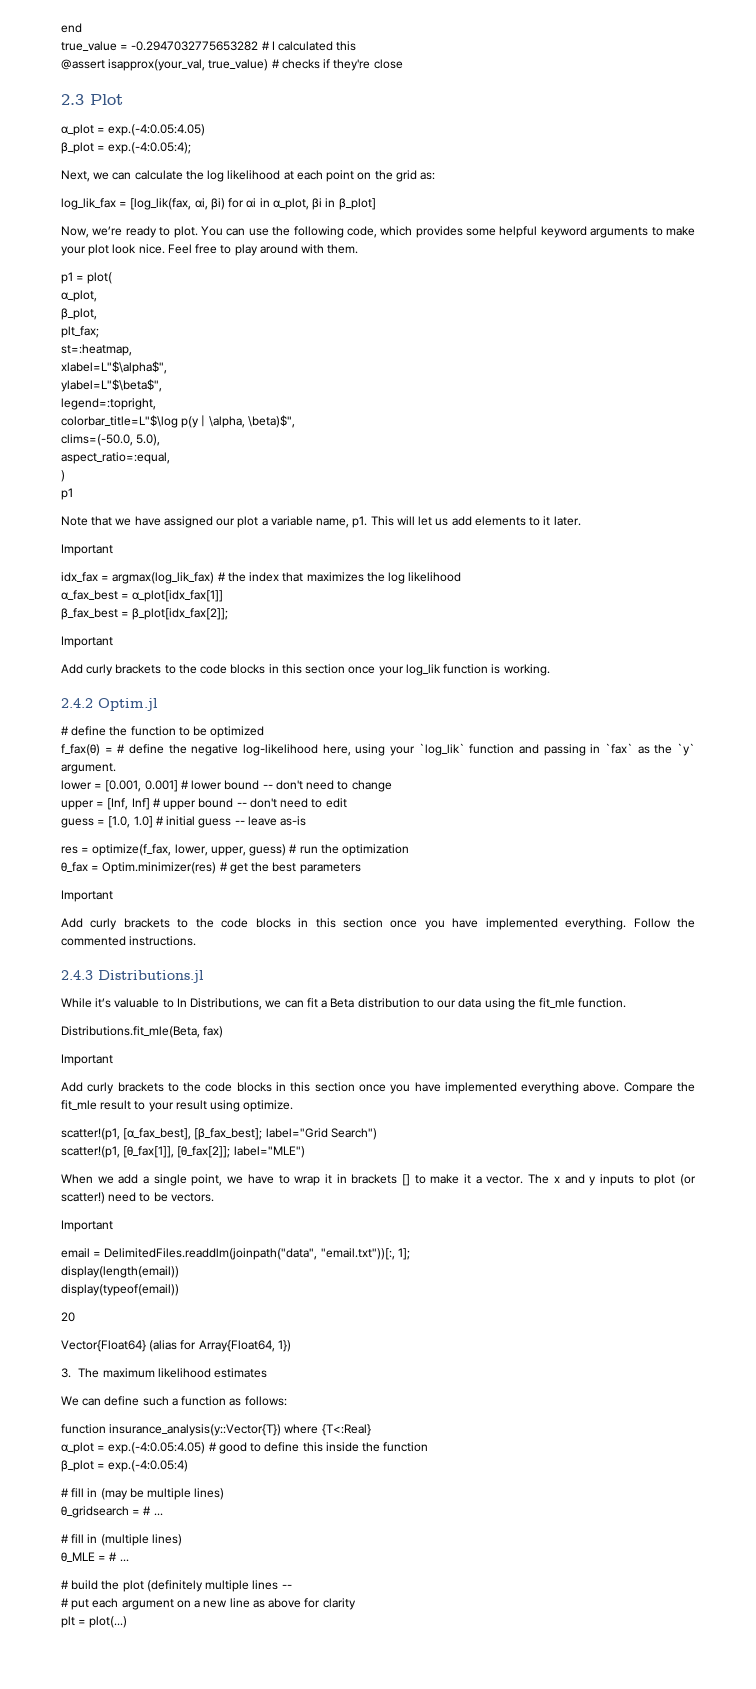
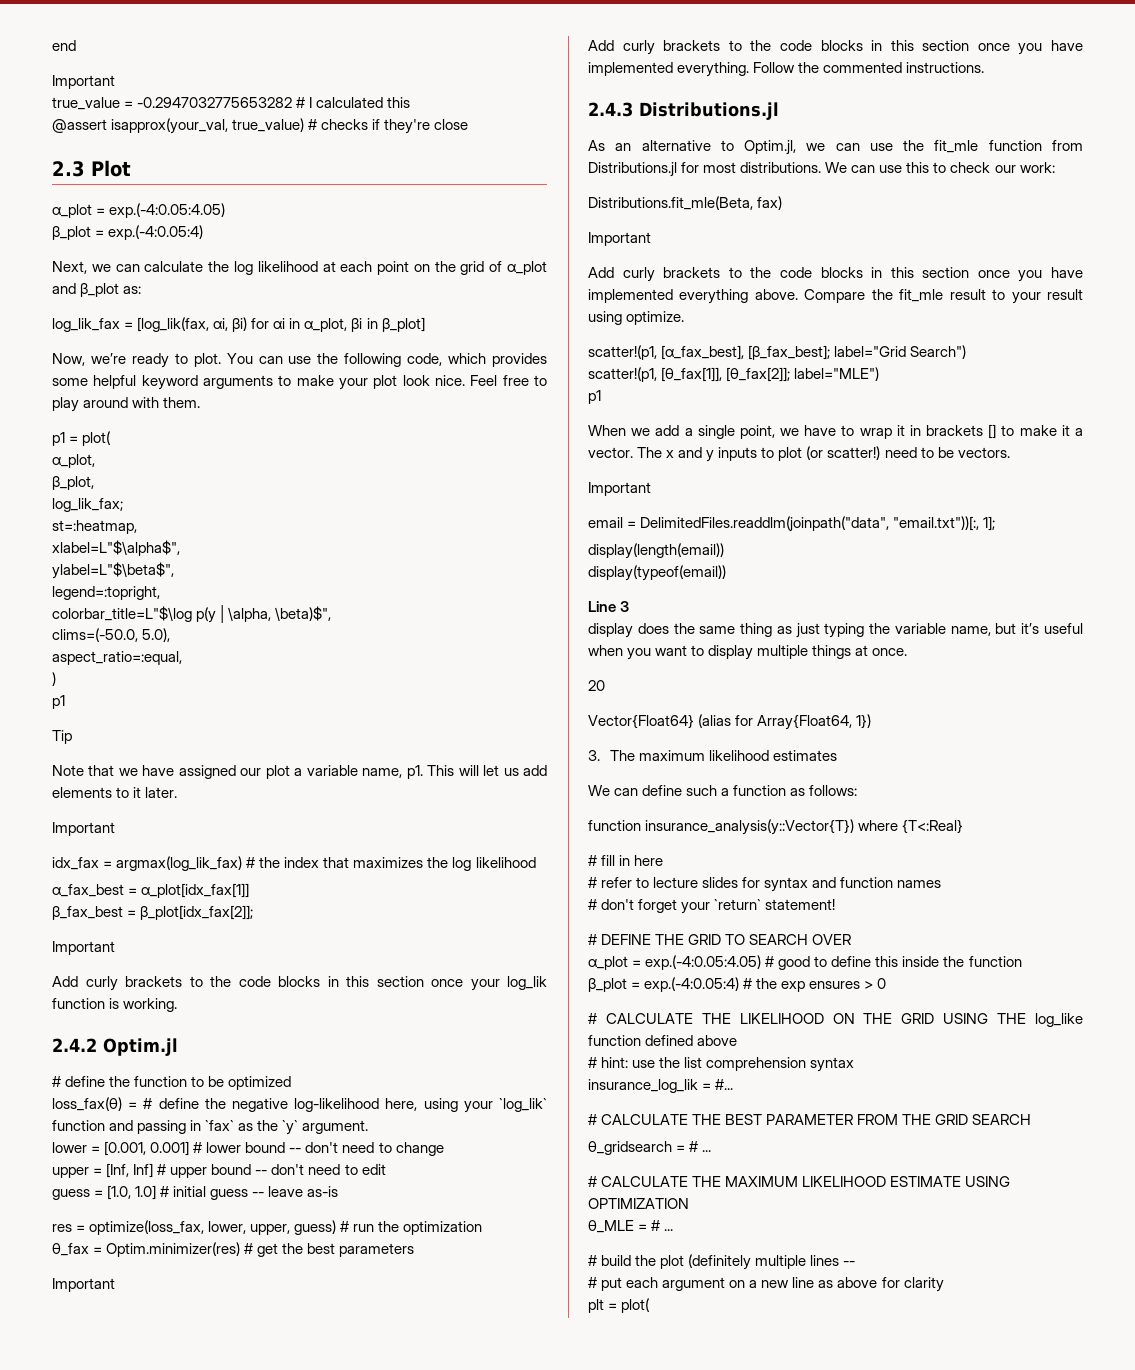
  end
+ Important
  2.3 Plot
  α_plot = exp.(-4:0.05:4.05)
- β_plot = exp.(-4:0.05:4);
+ β_plot = exp.(-4:0.05:4)
- Next, we can calculate the log likelihood at each point on the grid as:
+ Next, we can calculate the log likelihood at each point on the grid of α_plot and β_plot as:
- plt_fax;
+ log_lik_fax;
+ Tip
- f_fax(θ) = # define the negative log-likelihood here, using your `log_lik` function and passing in `fax` as the `y` argument.
+ loss_fax(θ) = # define the negative log-likelihood here, using your `log_lik` function and passing in `fax` as the `y` argument.
- res = optimize(f_fax, lower, upper, guess) # run the optimization
+ res = optimize(loss_fax, lower, upper, guess) # run the optimization
- While it’s valuable to In Distributions, we can fit a Beta distribution to our data using the fit_mle function.
+ As an alternative to Optim.jl, we can use the fit_mle function from Distributions.jl for most distributions. We can use this to check our work:
  scatter!(p1, [θ_fax[1]], [θ_fax[2]]; label="MLE")
+ p1
+ Line 3
+ display does the same thing as just typing the variable name, but it’s useful when you want to display multiple things at once.
+ # fill in here
+ # refer to lecture slides for syntax and function names
+ # don't forget your `return` statement!
+ # DEFINE THE GRID TO SEARCH OVER
- β_plot = exp.(-4:0.05:4)
- # fill in (may be multiple lines)
+ β_plot = exp.(-4:0.05:4) # the exp ensures > 0
+ # CALCULATE THE LIKELIHOOD ON THE GRID USING THE log_like function defined above
+ # hint: use the list comprehension syntax
+ insurance_log_lik = #...
+ # CALCULATE THE BEST PARAMETER FROM THE GRID SEARCH
- # fill in (multiple lines)
+ # CALCULATE THE MAXIMUM LIKELIHOOD ESTIMATE USING OPTIMIZATION
- plt = plot(...)
+ plt = plot(

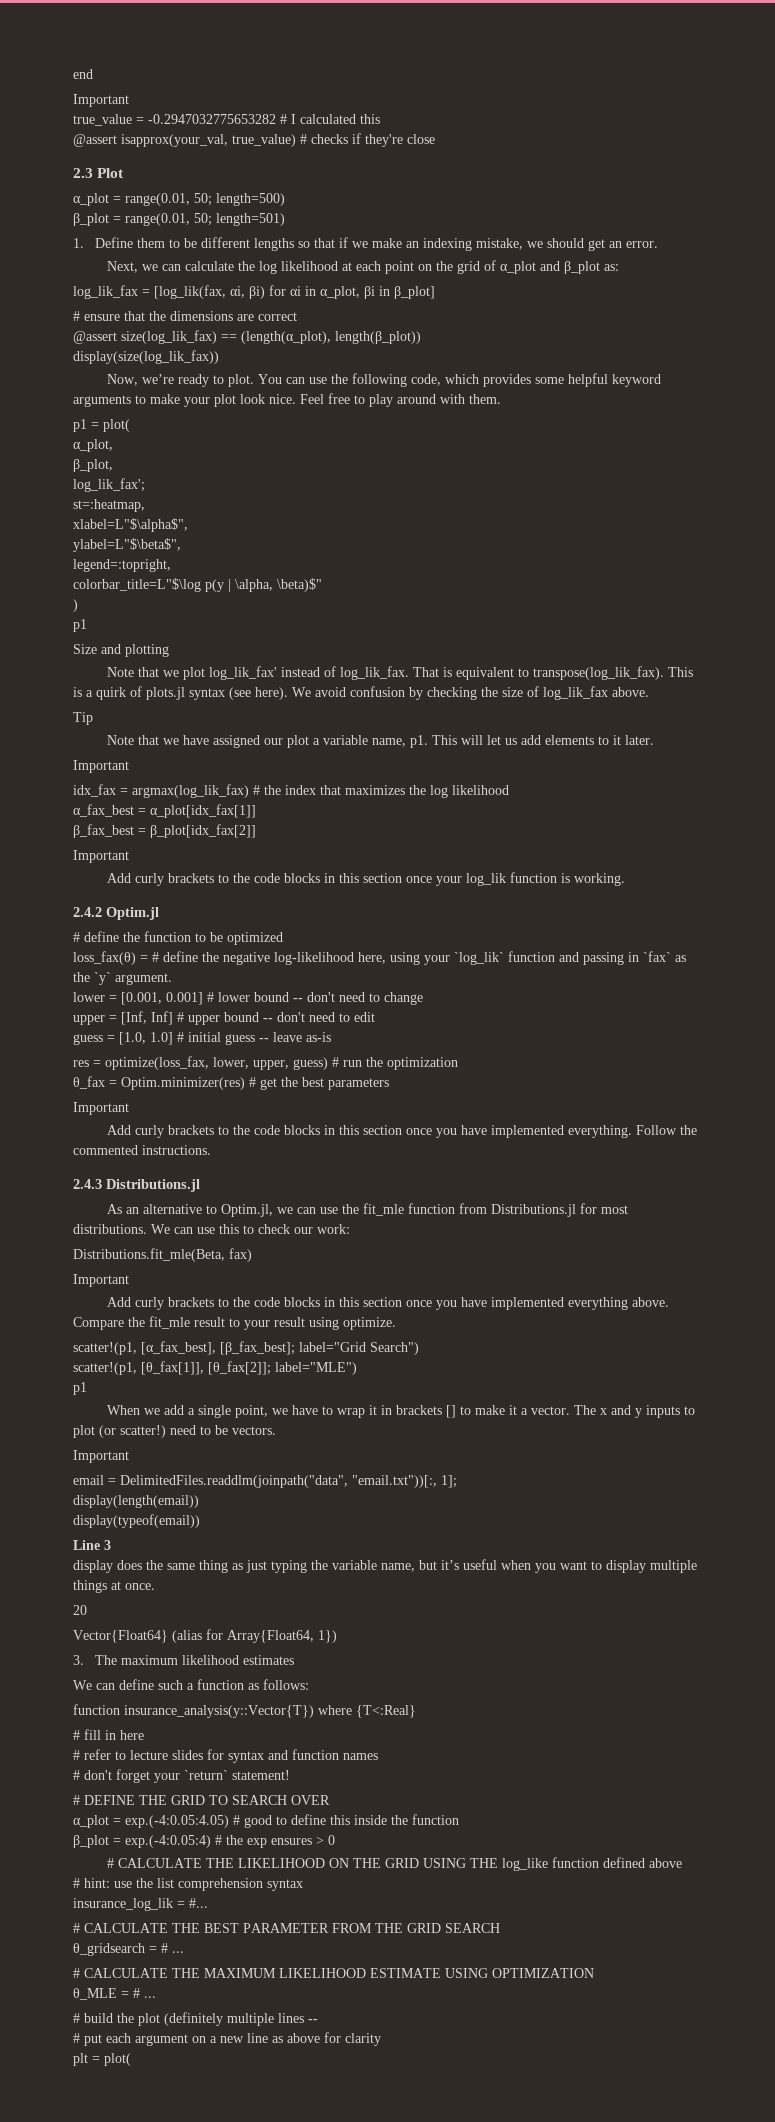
  2.3 Plot
- α_plot = exp.(-4:0.05:4.05)
- β_plot = exp.(-4:0.05:4)
+ α_plot = range(0.01, 50; length=500)
+ β_plot = range(0.01, 50; length=501)
+ 1. Define them to be different lengths so that if we make an indexing mistake, we should get an error.
+ # ensure that the dimensions are correct
+ @assert size(log_lik_fax) == (length(α_plot), length(β_plot))
+ display(size(log_lik_fax))
- log_lik_fax;
+ log_lik_fax';
- colorbar_title=L"$\log p(y | \alpha, \beta)$",
- clims=(-50.0, 5.0),
- aspect_ratio=:equal,
+ colorbar_title=L"$\log p(y | \alpha, \beta)$"
  )
  p1
+ Size and plotting
+ Note that we plot log_lik_fax' instead of log_lik_fax. That is equivalent to transpose(log_lik_fax). This is a quirk of plots.jl syntax (see here). We avoid confusion by checking the size of log_lik_fax above.
- β_fax_best = β_plot[idx_fax[2]];
+ β_fax_best = β_plot[idx_fax[2]]

